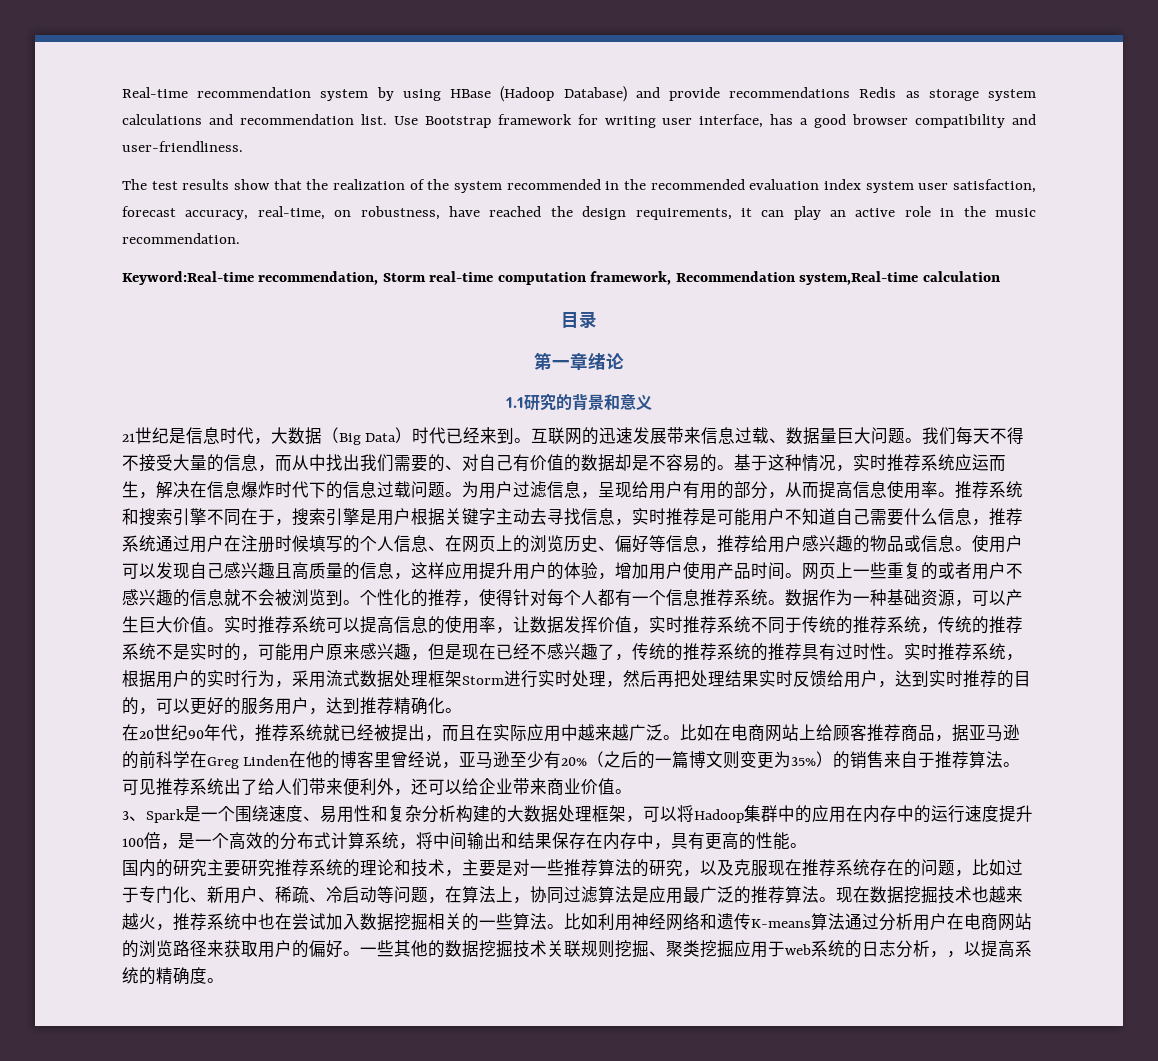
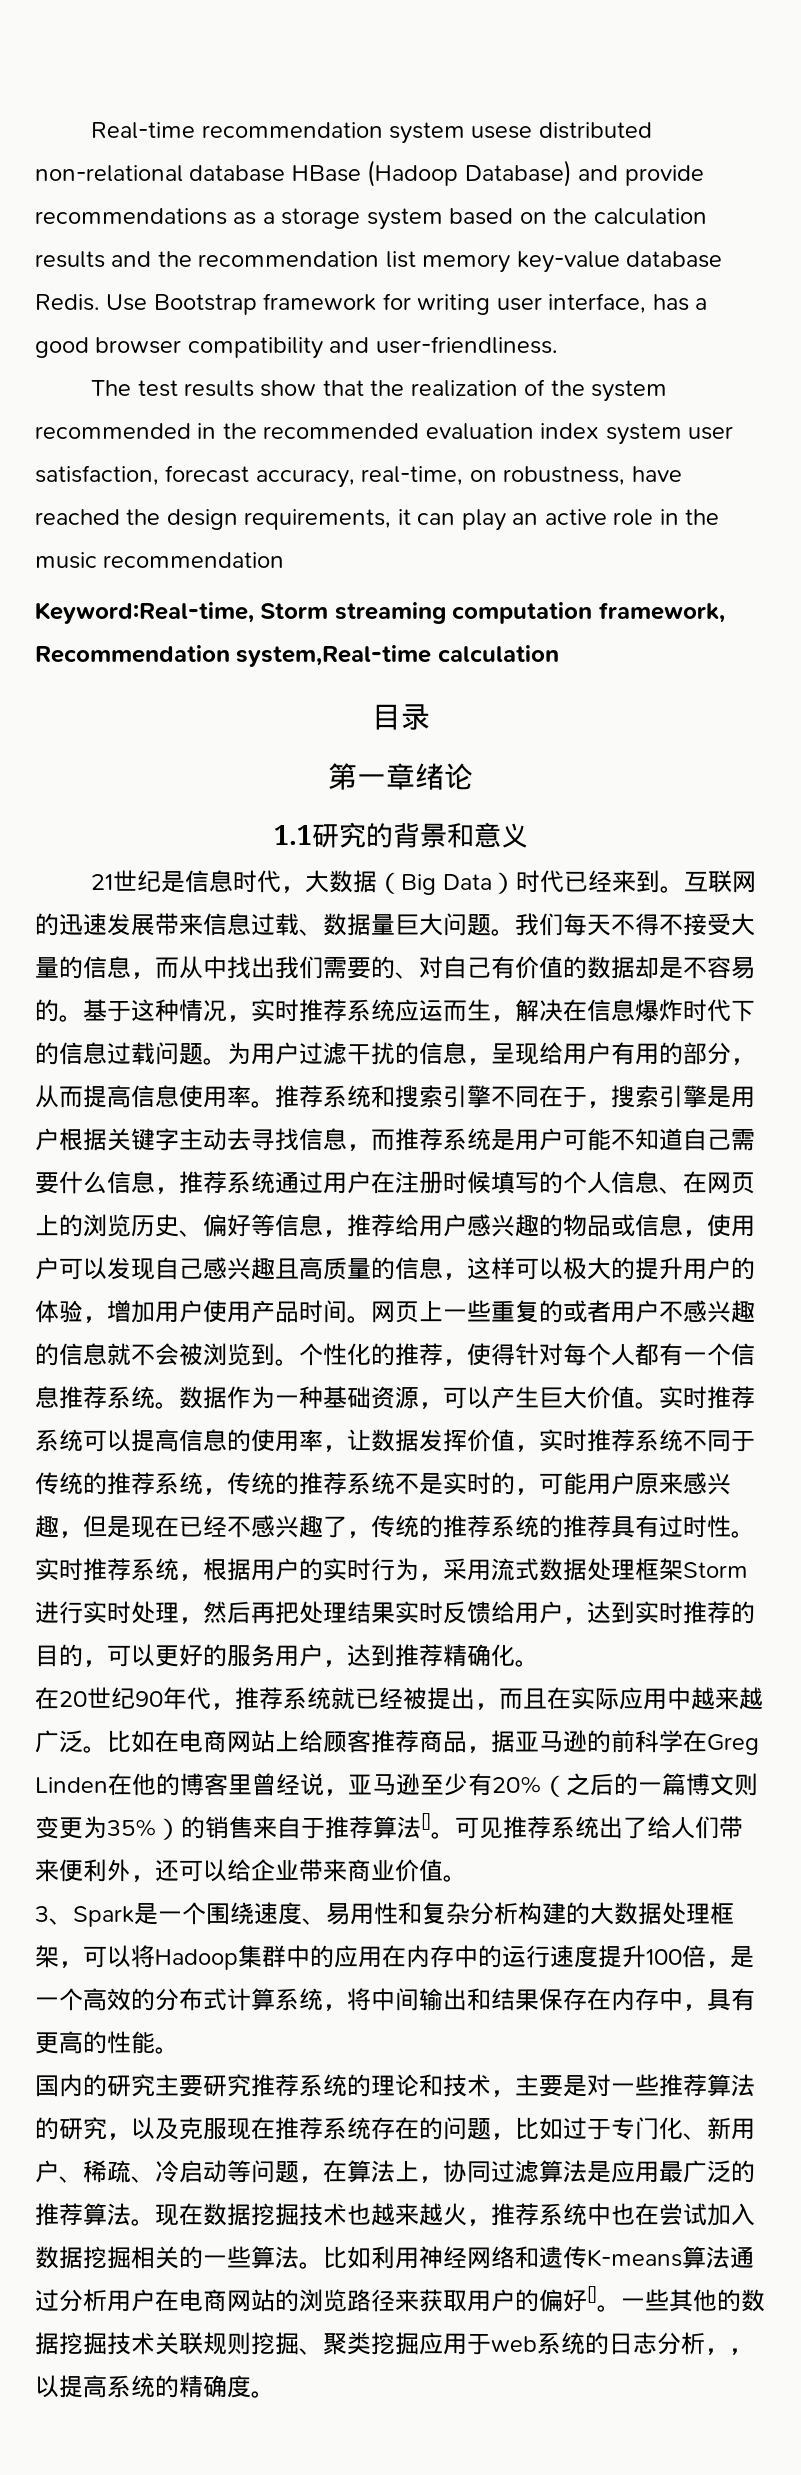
- Real-time recommendation system by using HBase (Hadoop Database) and provide recommendations Redis as storage system calculations and recommendation list.
+ Real-time recommendation system usese distributed non-relational database HBase (Hadoop Database) and provide recommendations as a storage system based on the calculation results and the recommendation list memory key-value database Redis.
- The test results show that the realization of the system recommended in the recommended evaluation index system user satisfaction, forecast accuracy, real-time, on robustness, have reached the design requirements, it can play an active role in the music recommendation.
- Keyword:Real-time recommendation, Storm real-time computation framework, Recommendation system,Real-time calculation
+ The test results show that the realization of the system recommended in the recommended evaluation index system user satisfaction, forecast accuracy, real-time, on robustness, have reached the design requirements, it can play an active role in the music recommendation
+ Keyword:Real-time, Storm streaming computation framework, Recommendation system,Real-time calculation
- 为用户过滤信息，呈现给用户有用的部分，从而提高信息使用率。
+ 为用户过滤干扰的信息，呈现给用户有用的部分，从而提高信息使用率。
- 推荐系统和搜索引擎不同在于，搜索引擎是用户根据关键字主动去寻找信息，实时推荐是可能用户不知道自己需要什么信息，推荐系统通过用户在注册时候填写的个人信息、在网页上的浏览历史、偏好等信息，推荐给用户感兴趣的物品或信息。使用户可以发现自己感兴趣且高质量的信息，这样应用提升用户的体验，增加用户使用产品时间。
+ 推荐系统和搜索引擎不同在于，搜索引擎是用户根据关键字主动去寻找信息，而推荐系统是用户可能不知道自己需要什么信息，推荐系统通过用户在注册时候填写的个人信息、在网页上的浏览历史、偏好等信息，推荐给用户感兴趣的物品或信息，使用户可以发现自己感兴趣且高质量的信息，这样可以极大的提升用户的体验，增加用户使用产品时间。
- 比如在电商网站上给顾客推荐商品，据亚马逊的前科学在Greg Linden在他的博客里曾经说，亚马逊至少有20%（之后的一篇博文则变更为35%）的销售来自于推荐算法。
+ 比如在电商网站上给顾客推荐商品，据亚马逊的前科学在Greg Linden在他的博客里曾经说，亚马逊至少有20%（之后的一篇博文则变更为35%）的销售来自于推荐算法[]。
- 比如利用神经网络和遗传K-means算法通过分析用户在电商网站的浏览路径来获取用户的偏好。
+ 比如利用神经网络和遗传K-means算法通过分析用户在电商网站的浏览路径来获取用户的偏好[]。

